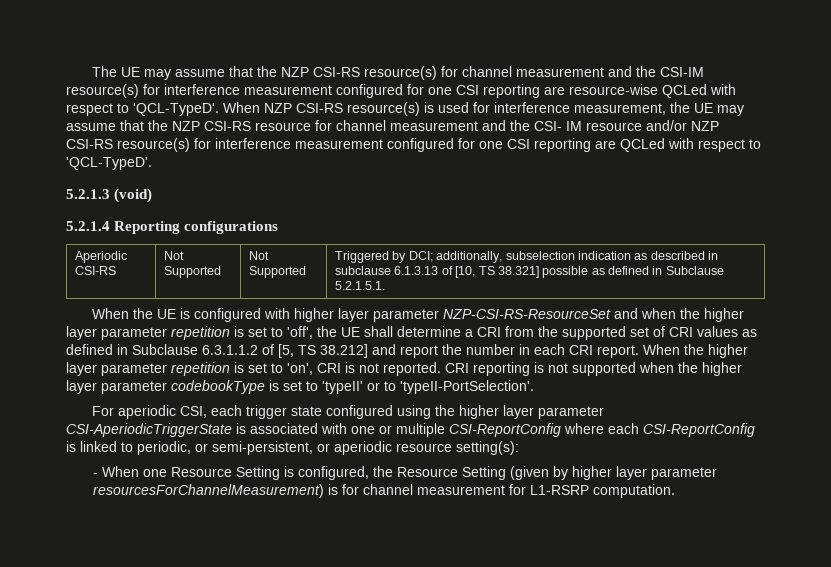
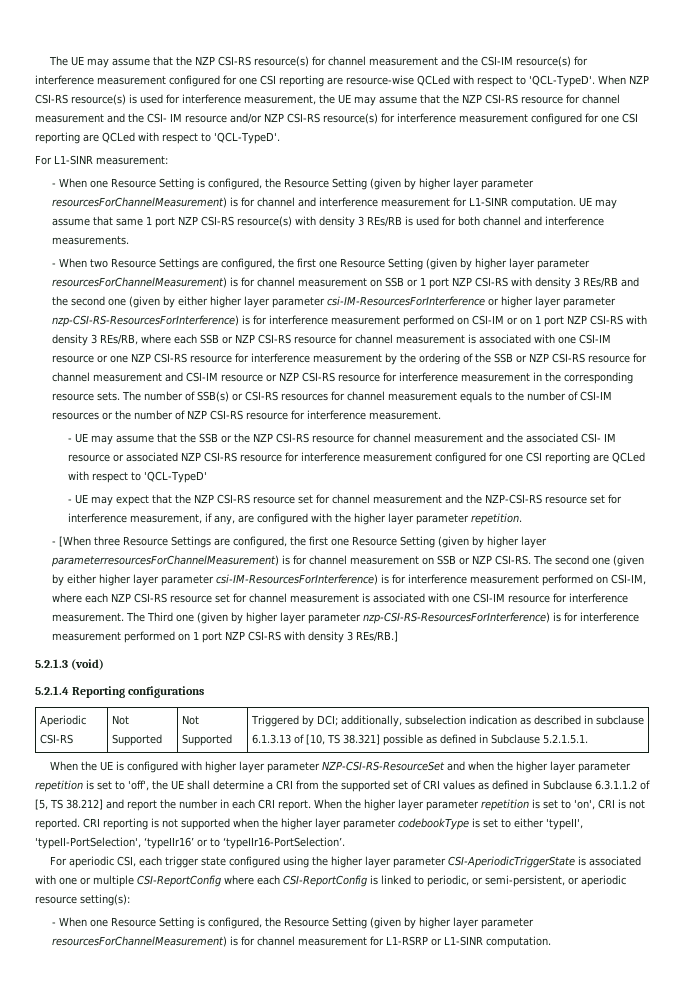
+ For L1-SINR measurement:
+ - When one Resource Setting is configured, the Resource Setting (given by higher layer parameter resourcesForChannelMeasurement) is for channel and interference measurement for L1-SINR computation. UE may assume that same 1 port NZP CSI-RS resource(s) with density 3 REs/RB is used for both channel and interference measurements.
+ - When two Resource Settings are configured, the first one Resource Setting (given by higher layer parameter resourcesForChannelMeasurement) is for channel measurement on SSB or 1 port NZP CSI-RS with density 3 REs/RB and the second one (given by either higher layer parameter csi-IM-ResourcesForInterference or higher layer parameter nzp-CSI-RS-ResourcesForInterference) is for interference measurement performed on CSI-IM or on 1 port NZP CSI-RS with density 3 REs/RB, where each SSB or NZP CSI-RS resource for channel measurement is associated with one CSI-IM resource or one NZP CSI-RS resource for interference measurement by the ordering of the SSB or NZP CSI-RS resource for channel measurement and CSI-IM resource or NZP CSI-RS resource for interference measurement in the corresponding resource sets. The number of SSB(s) or CSI-RS resources for channel measurement equals to the number of CSI-IM resources or the number of NZP CSI-RS resource for interference measurement.
+ - UE may assume that the SSB or the NZP CSI-RS resource for channel measurement and the associated CSI- IM resource or associated NZP CSI-RS resource for interference measurement configured for one CSI reporting are QCLed with respect to 'QCL-TypeD'
+ - UE may expect that the NZP CSI-RS resource set for channel measurement and the NZP-CSI-RS resource set for interference measurement, if any, are configured with the higher layer parameter repetition.
+ - [When three Resource Settings are configured, the first one Resource Setting (given by higher layer parameterresourcesForChannelMeasurement) is for channel measurement on SSB or NZP CSI-RS. The second one (given by either higher layer parameter csi-IM-ResourcesForInterference) is for interference measurement performed on CSI-IM, where each NZP CSI-RS resource set for channel measurement is associated with one CSI-IM resource for interference measurement. The Third one (given by higher layer parameter nzp-CSI-RS-ResourcesForInterference) is for interference measurement performed on 1 port NZP CSI-RS with density 3 REs/RB.]
- CRI reporting is not supported when the higher layer parameter codebookType is set to 'typeII' or to 'typeII-PortSelection'.
+ CRI reporting is not supported when the higher layer parameter codebookType is set to either 'typeII', 'typeII-PortSelection', ‘typeIIr16’ or to ‘typeIIr16-PortSelection’.
- - When one Resource Setting is configured, the Resource Setting (given by higher layer parameter resourcesForChannelMeasurement) is for channel measurement for L1-RSRP computation.
+ - When one Resource Setting is configured, the Resource Setting (given by higher layer parameter resourcesForChannelMeasurement) is for channel measurement for L1-RSRP or L1-SINR computation.

